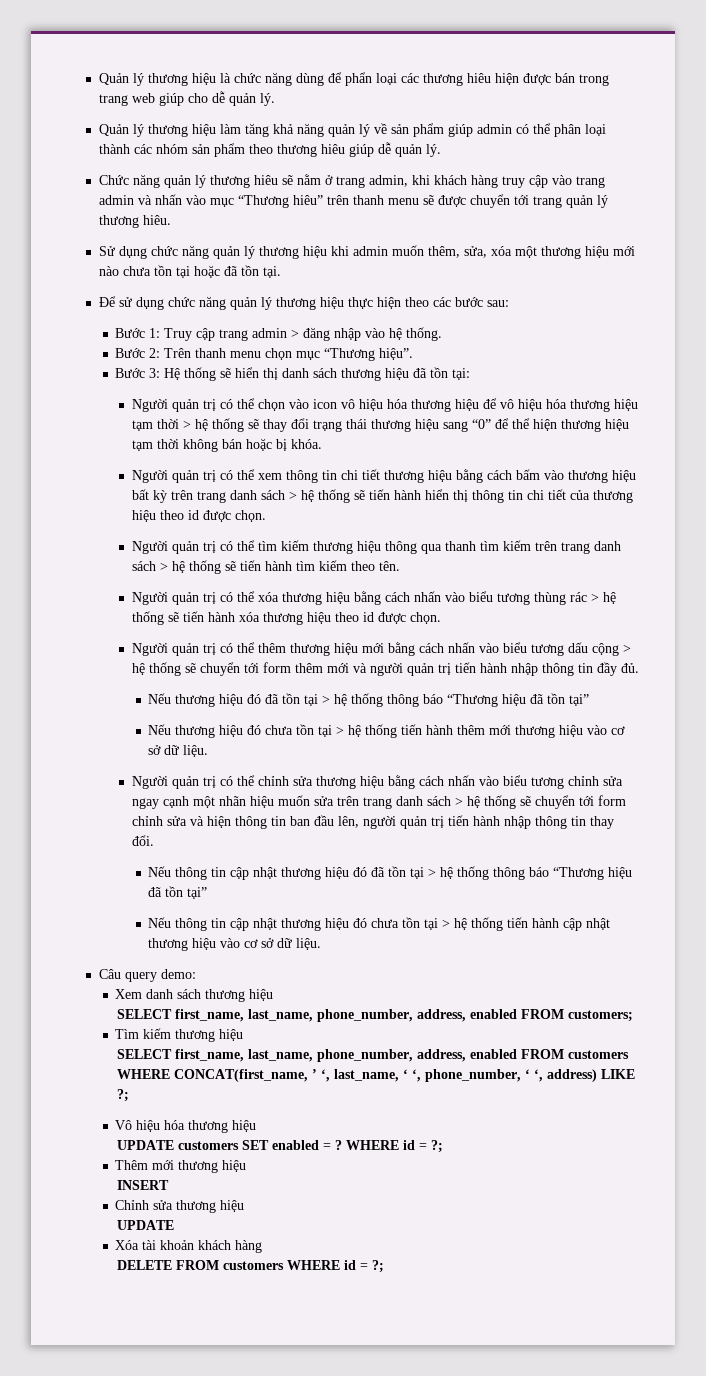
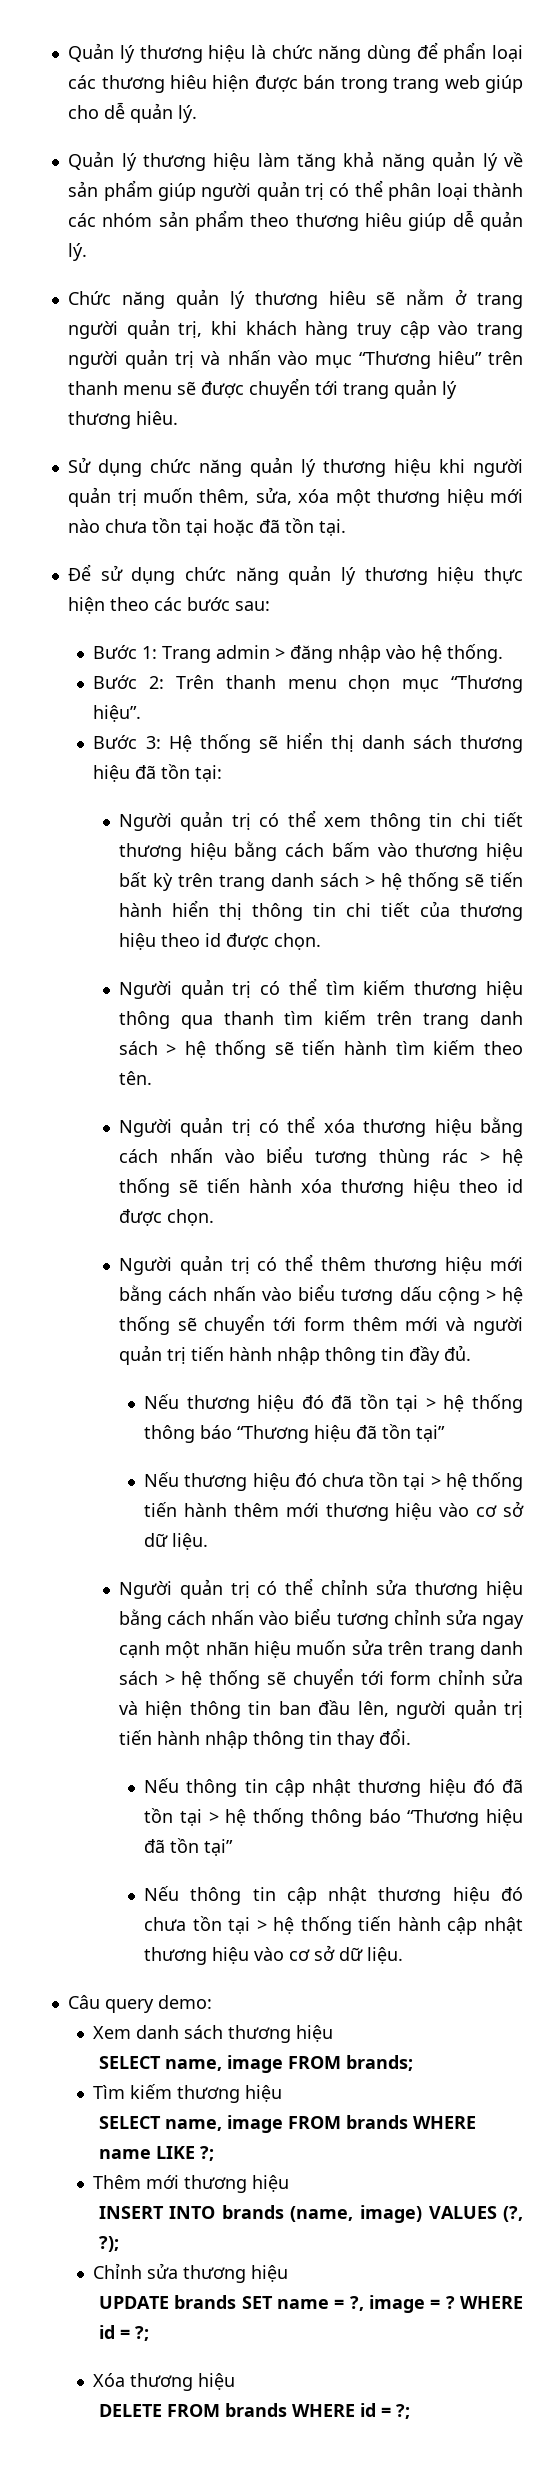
- Quản lý thương hiệu làm tăng khả năng quản lý về sản phẩm giúp admin có thể phân loại thành các nhóm sản phẩm theo thương hiêu giúp dễ quản lý.
+ Quản lý thương hiệu làm tăng khả năng quản lý về sản phẩm giúp người quản trị có thể phân loại thành các nhóm sản phẩm theo thương hiêu giúp dễ quản lý.
- Chức năng quản lý thương hiêu sẽ nằm ở trang admin, khi khách hàng truy cập vào trang admin và nhấn vào mục “Thương hiêu” trên thanh menu sẽ được chuyển tới trang quản lý thương hiêu.
+ Chức năng quản lý thương hiêu sẽ nằm ở trang người quản trị, khi khách hàng truy cập vào trang người quản trị và nhấn vào mục “Thương hiêu” trên thanh menu sẽ được chuyển tới trang quản lý thương hiêu.
- Sử dụng chức năng quản lý thương hiệu khi admin muốn thêm, sửa, xóa một thương hiệu mới nào chưa tồn tại hoặc đã tồn tại.
+ Sử dụng chức năng quản lý thương hiệu khi người quản trị muốn thêm, sửa, xóa một thương hiệu mới nào chưa tồn tại hoặc đã tồn tại.
- Bước 1: Truy cập trang admin > đăng nhập vào hệ thống.
+ Bước 1: Trang admin > đăng nhập vào hệ thống.
- Người quản trị có thể chọn vào icon vô hiệu hóa thương hiệu để vô hiệu hóa thương hiệu tạm thời > hệ thống sẽ thay đổi trạng thái thương hiệu sang “0” để thể hiện thương hiệu tạm thời không bán hoặc bị khóa.
- SELECT first_name, last_name, phone_number, address, enabled FROM customers;
+ SELECT name, image FROM brands;
- SELECT first_name, last_name, phone_number, address, enabled FROM customers WHERE CONCAT(first_name, ’ ‘, last_name, ‘ ‘, phone_number, ‘ ‘, address) LIKE ?;
- Vô hiệu hóa thương hiệu
- UPDATE customers SET enabled = ? WHERE id = ?;
+ SELECT name, image FROM brands WHERE name LIKE ?;
- INSERT
+ INSERT INTO brands (name, image) VALUES (?, ?);
  Chỉnh sửa thương hiệu
- UPDATE
- Xóa tài khoản khách hàng
- DELETE FROM customers WHERE id = ?;
+ UPDATE brands SET name = ?, image = ? WHERE id = ?;
+ Xóa thương hiệu
+ DELETE FROM brands WHERE id = ?;

